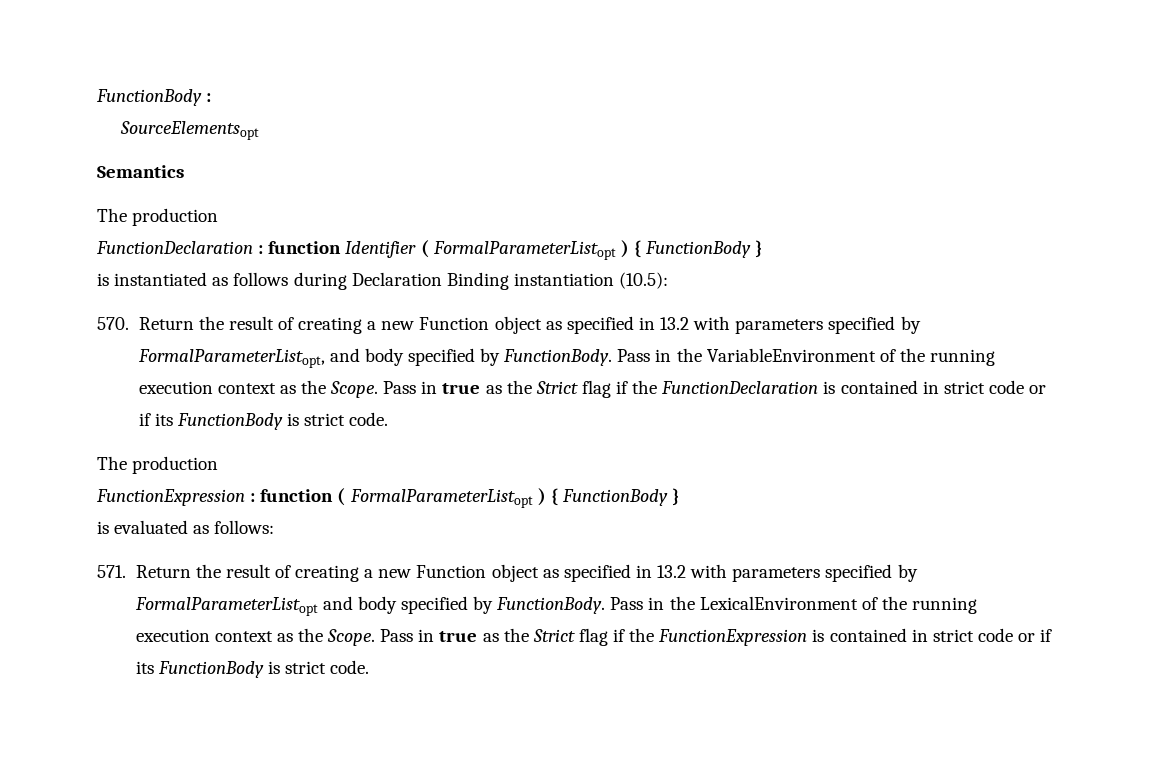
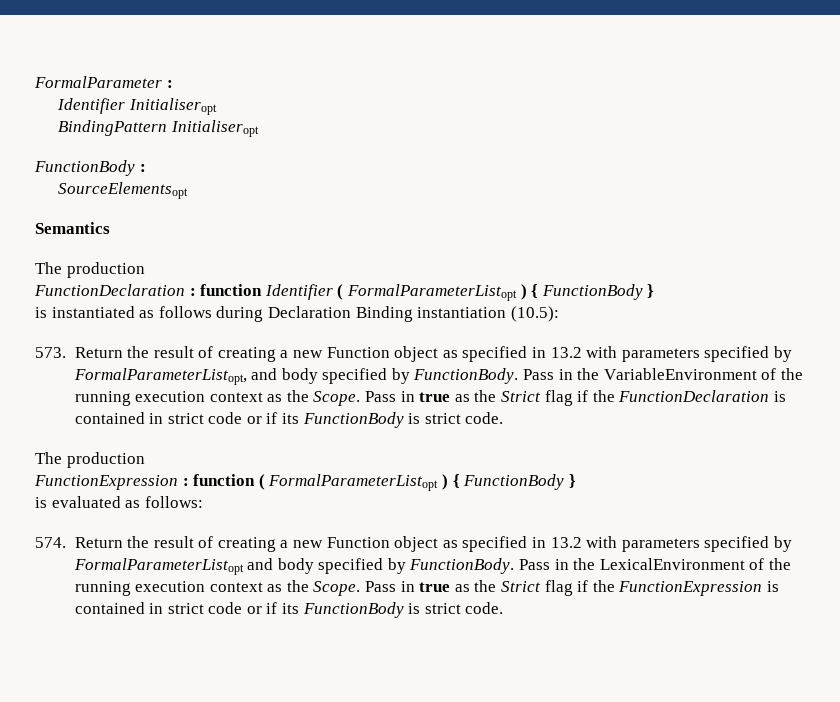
+ FormalParameter :
+ Identifier Initialiseropt
+ BindingPattern Initialiseropt
- 570. Return the result of creating a new Function object as specified in 13.2 with parameters specified by FormalParameterListopt, and body specified by FunctionBody.
+ 573. Return the result of creating a new Function object as specified in 13.2 with parameters specified by FormalParameterListopt, and body specified by FunctionBody.
- 571. Return the result of creating a new Function object as specified in 13.2 with parameters specified by FormalParameterListopt and body specified by FunctionBody.
+ 574. Return the result of creating a new Function object as specified in 13.2 with parameters specified by FormalParameterListopt and body specified by FunctionBody.

